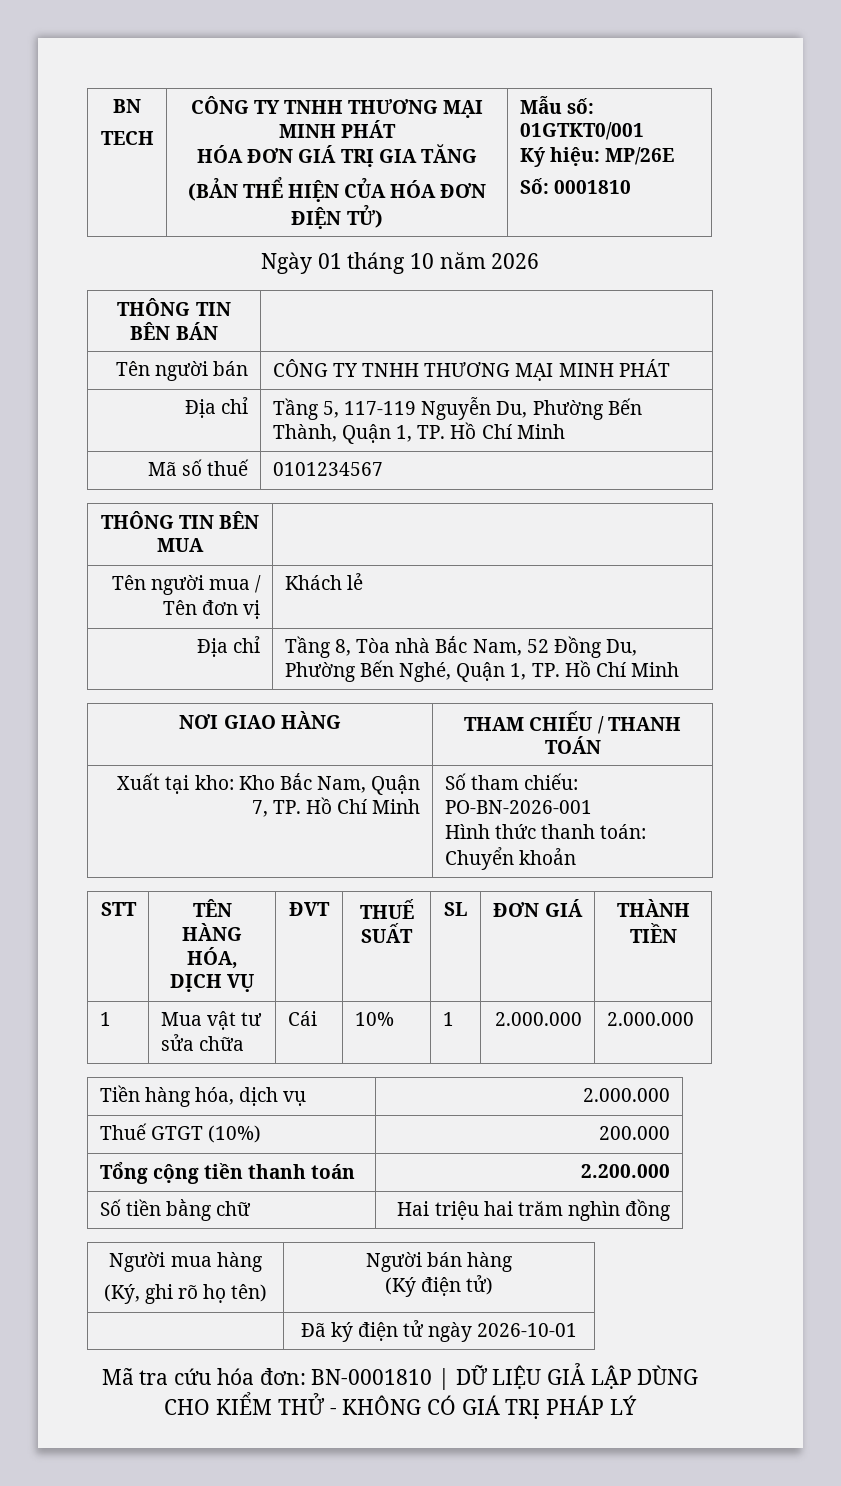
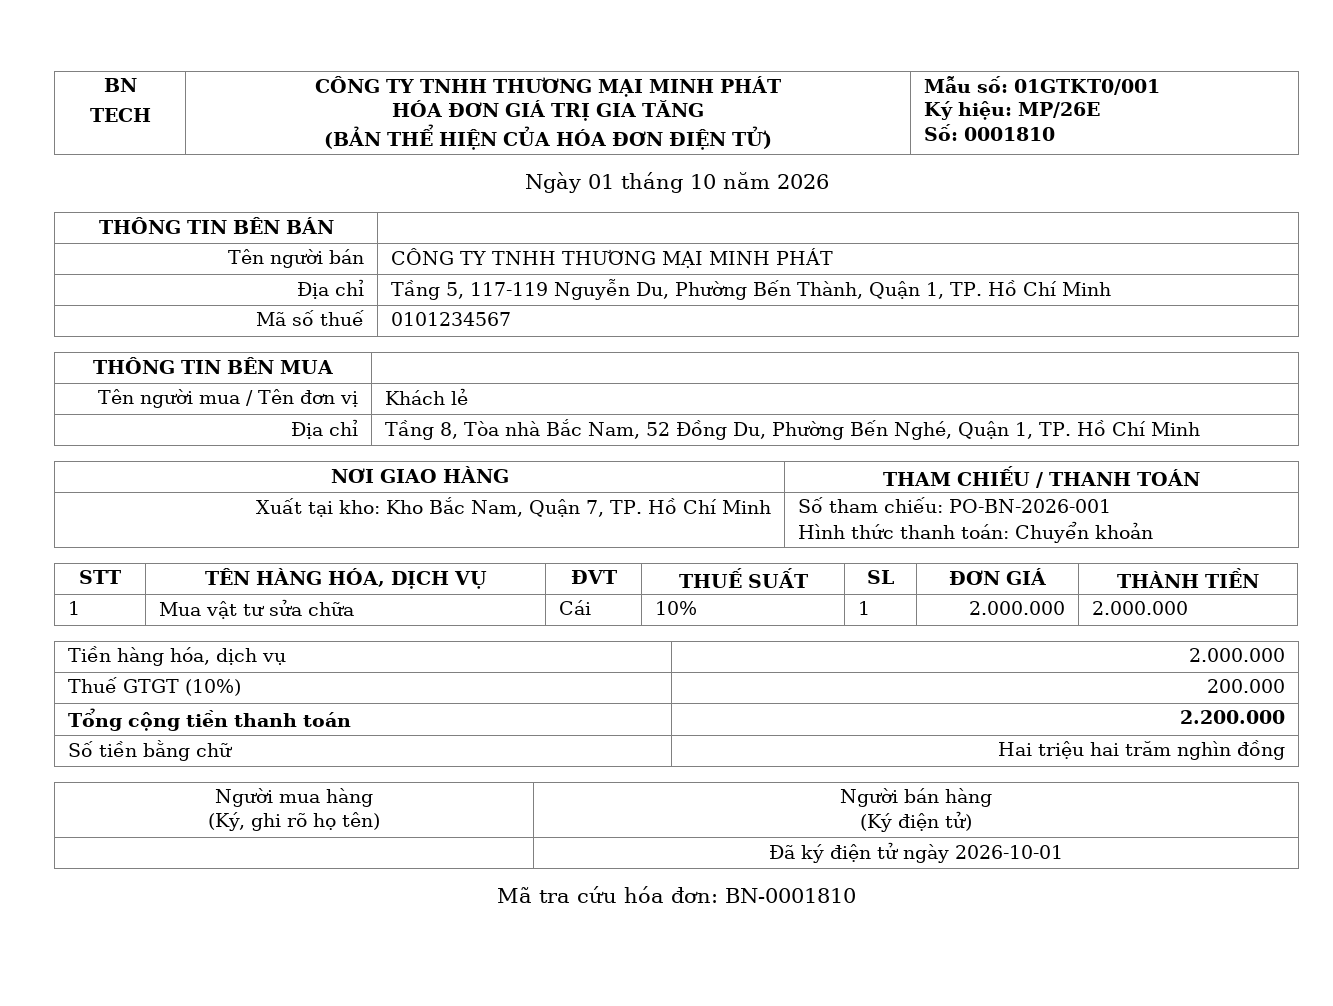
- Mã tra cứu hóa đơn: BN-0001810 | DỮ LIỆU GIẢ LẬP DÙNG CHO KIỂM THỬ - KHÔNG CÓ GIÁ TRỊ PHÁP LÝ
+ Mã tra cứu hóa đơn: BN-0001810

